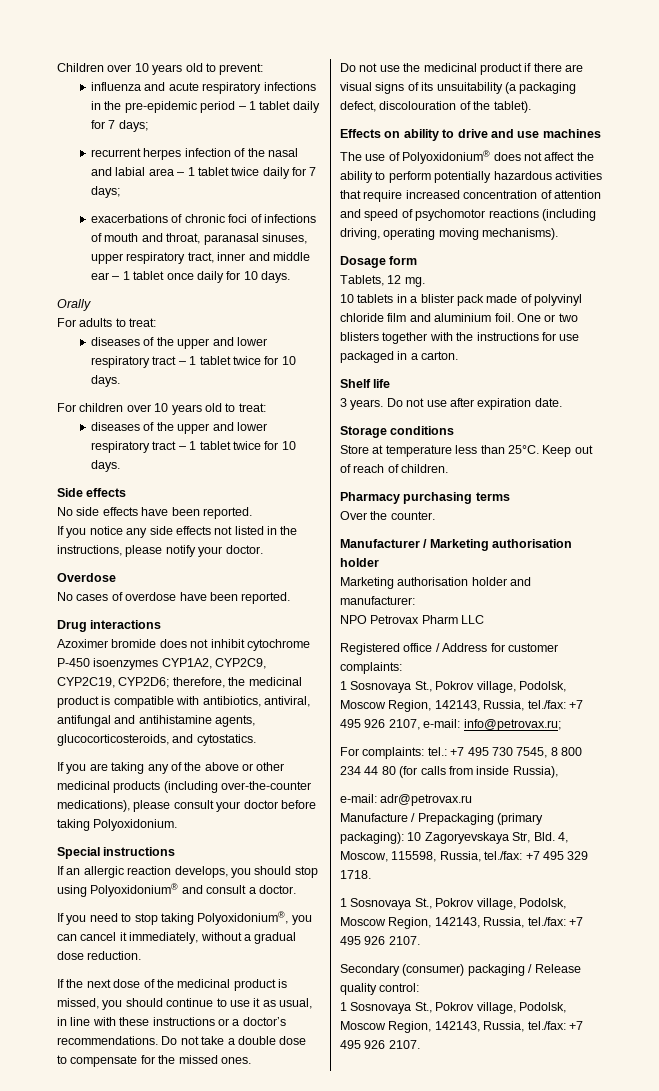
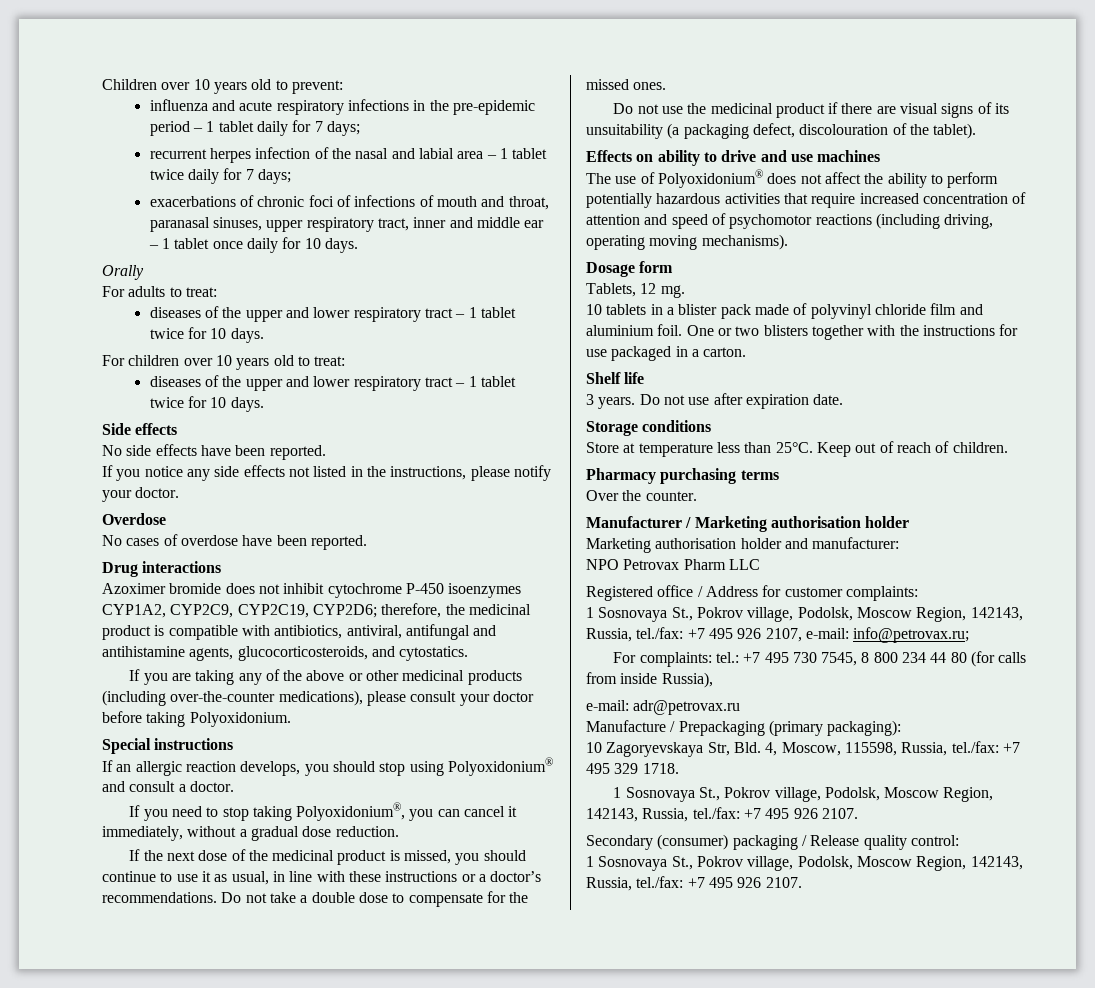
- Manufacture / Prepackaging (primary packaging): 10 Zagoryevskaya Str, Bld. 4, Moscow, 115598, Russia, tel./fax: +7 495 329 1718.
+ Manufacture / Prepackaging (primary packaging):
+ 10 Zagoryevskaya Str, Bld. 4, Moscow, 115598, Russia, tel./fax: +7 495 329 1718.

